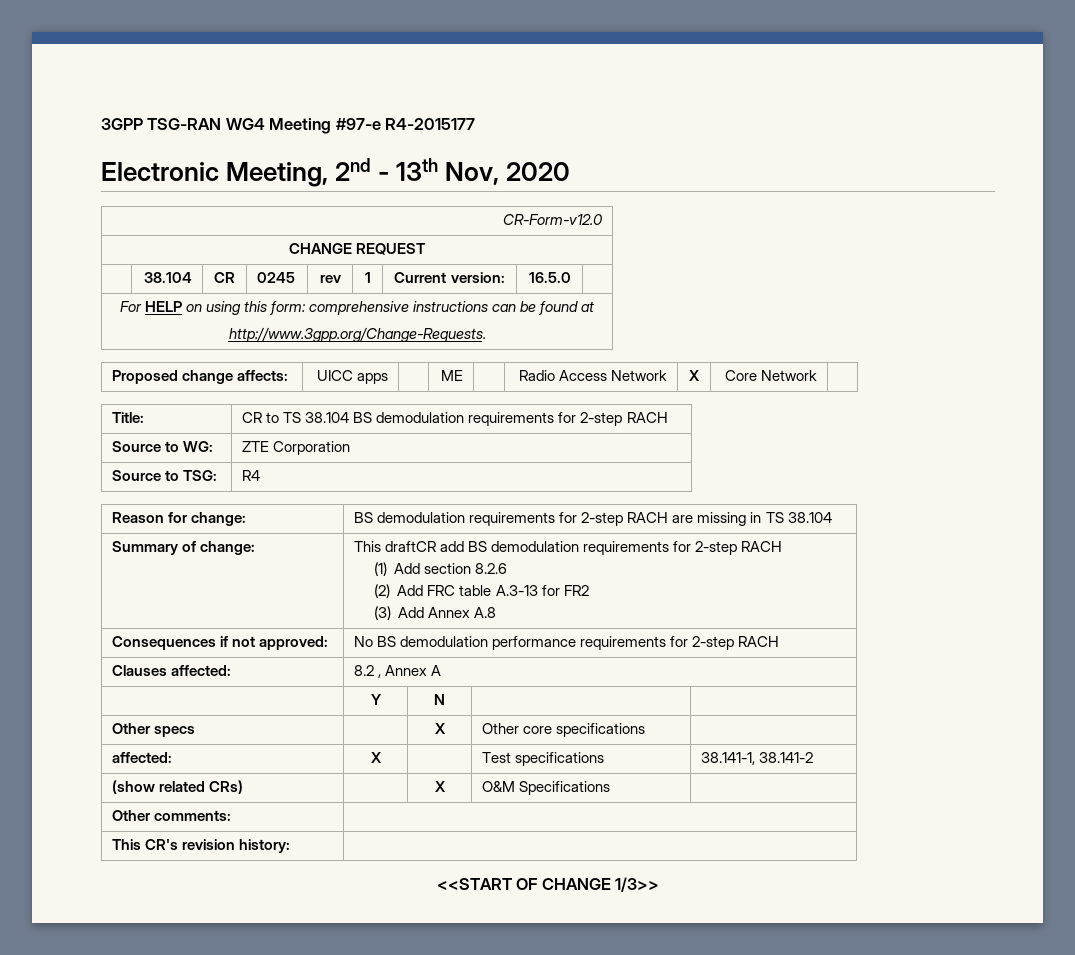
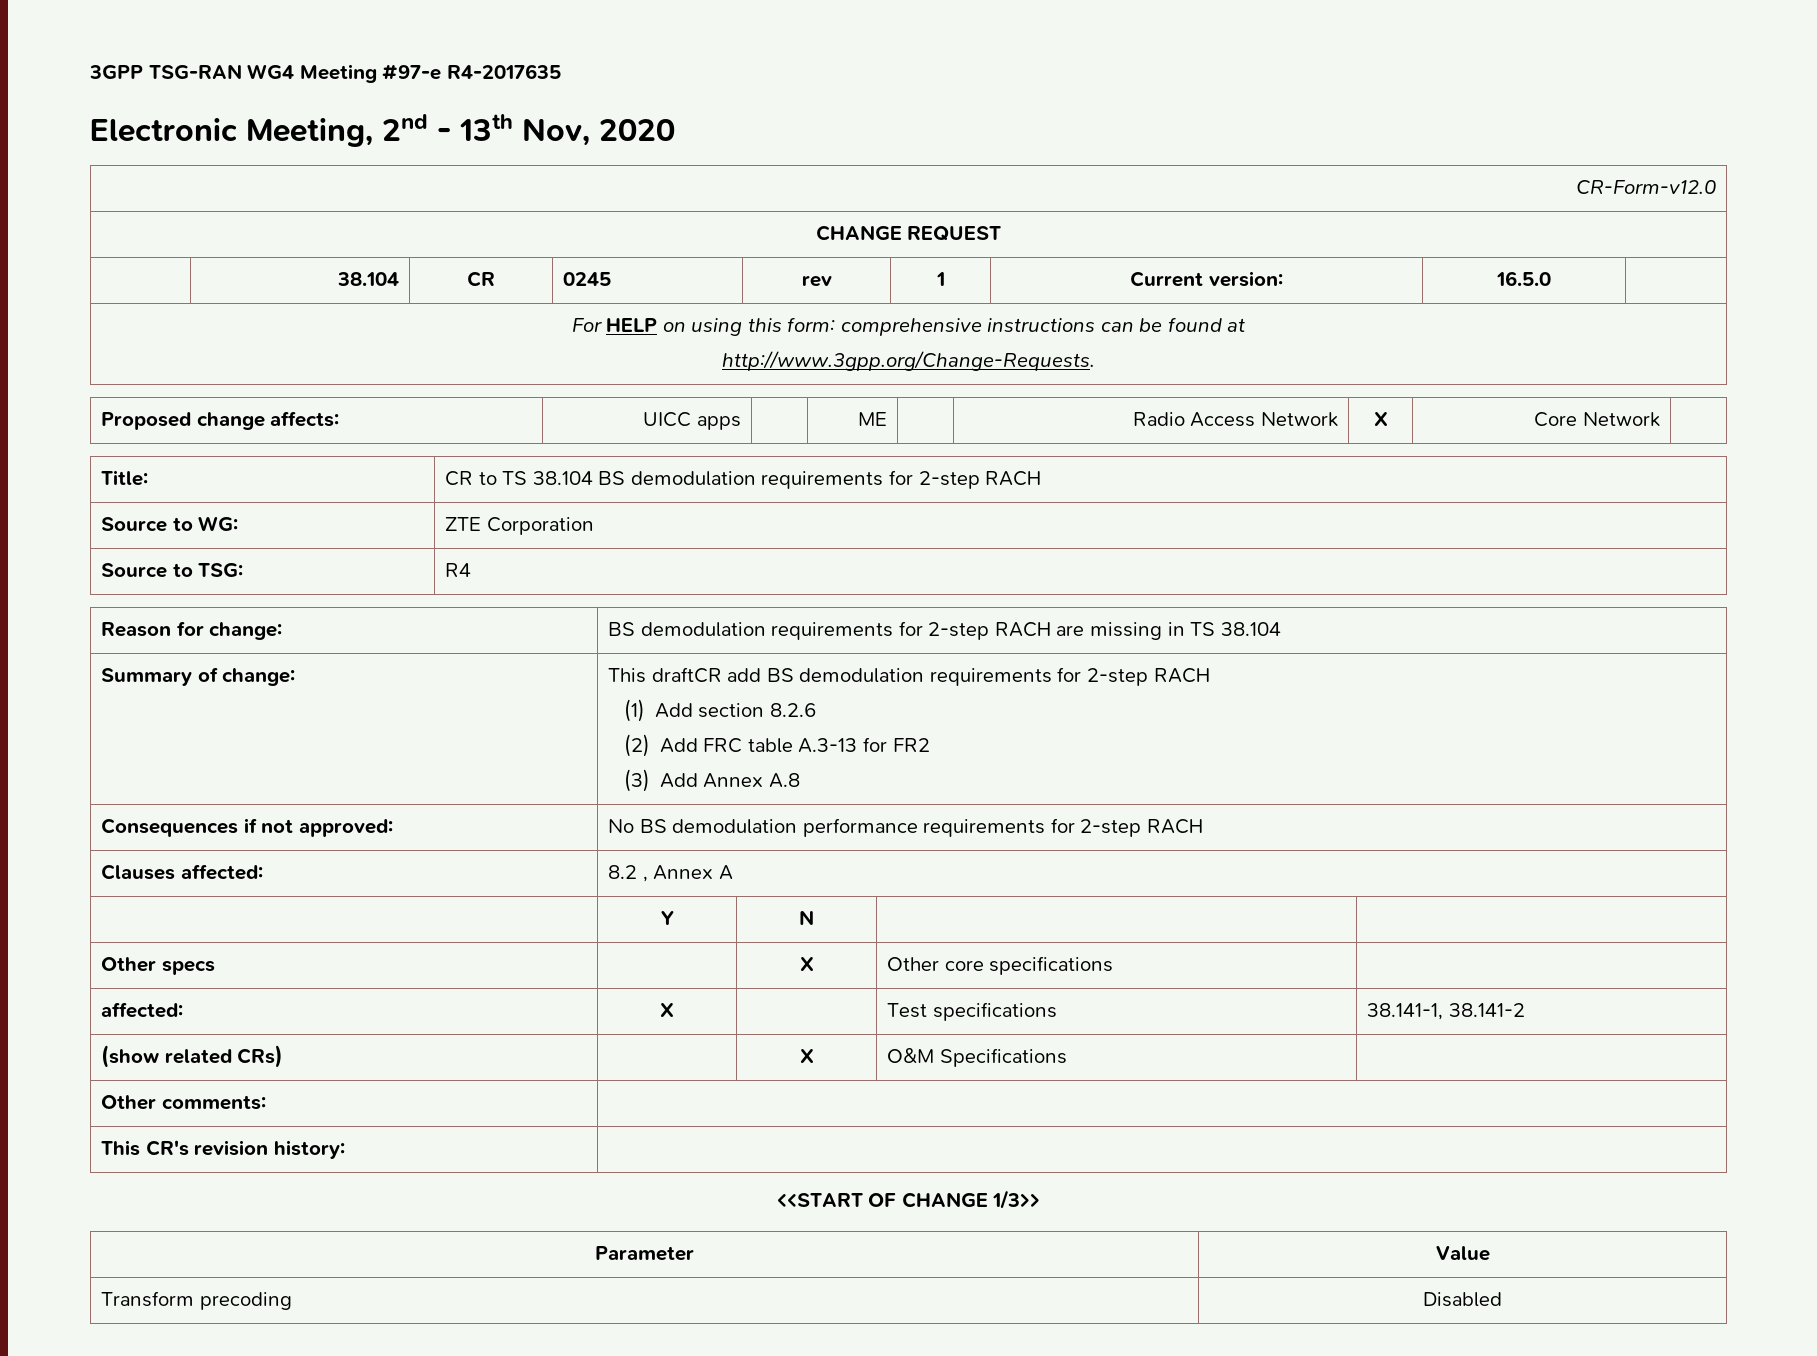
- 3GPP TSG-RAN WG4 Meeting #97-e R4-2015177
+ 3GPP TSG-RAN WG4 Meeting #97-e R4-2017635
+ Parameter | Value
+ Transform precoding | Disabled

